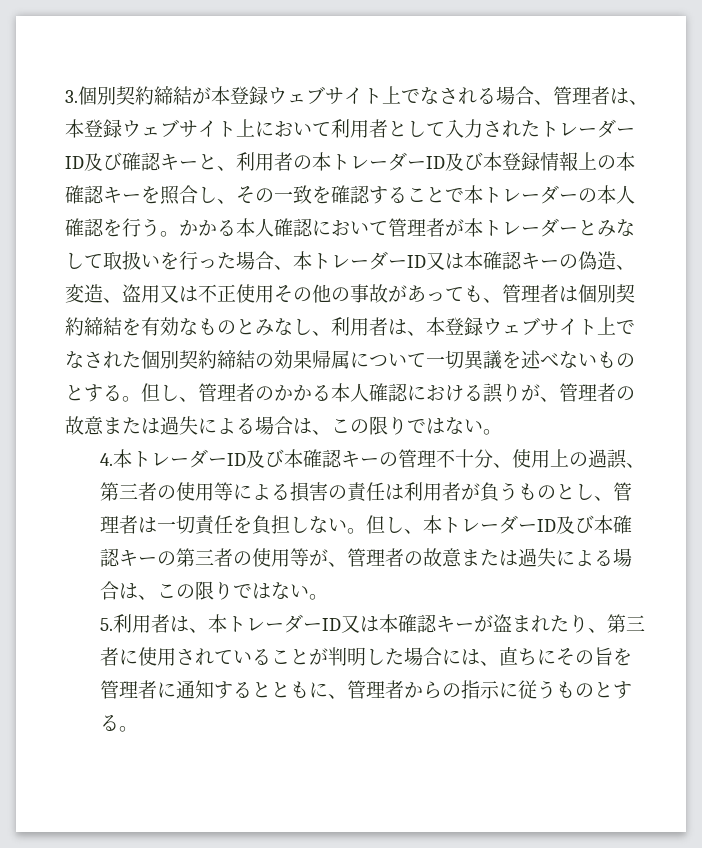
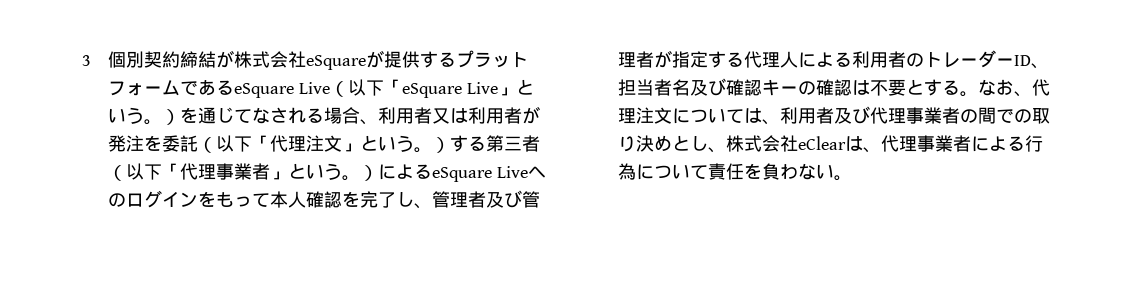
- 3.個別契約締結が本登録ウェブサイト上でなされる場合、管理者は、本登録ウェブサイト上において利用者として入力されたトレーダーID及び確認キーと、利用者の本トレーダーID及び本登録情報上の本確認キーを照合し、その一致を確認することで本トレーダーの本人確認を行う。かかる本人確認において管理者が本トレーダーとみなして取扱いを行った場合、本トレーダーID又は本確認キーの偽造、変造、盗用又は不正使用その他の事故があっても、管理者は個別契約締結を有効なものとみなし、利用者は、本登録ウェブサイト上でなされた個別契約締結の効果帰属について一切異議を述べないものとする。但し、管理者のかかる本人確認における誤りが、管理者の故意または過失による場合は、この限りではない。
- 4.本トレーダーID及び本確認キーの管理不十分、使用上の過誤、第三者の使用等による損害の責任は利用者が負うものとし、管理者は一切責任を負担しない。但し、本トレーダーID及び本確認キーの第三者の使用等が、管理者の故意または過失による場合は、この限りではない。
- 5.利用者は、本トレーダーID又は本確認キーが盗まれたり、第三者に使用されていることが判明した場合には、直ちにその旨を管理者に通知するとともに、管理者からの指示に従うものとする。
+ 3個別契約締結が株式会社eSquareが提供するプラットフォームであるeSquare Live（以下「eSquare Live」という。）を通じてなされる場合、利用者又は利用者が発注を委託（以下「代理注文」という。）する第三者（以下「代理事業者」という。）によるeSquare Liveへのログインをもって本人確認を完了し、管理者及び管理者が指定する代理人による利用者のトレーダーID、担当者名及び確認キーの確認は不要とする。なお、代理注文については、利用者及び代理事業者の間での取り決めとし、株式会社eClearは、代理事業者による行為について責任を負わない。

